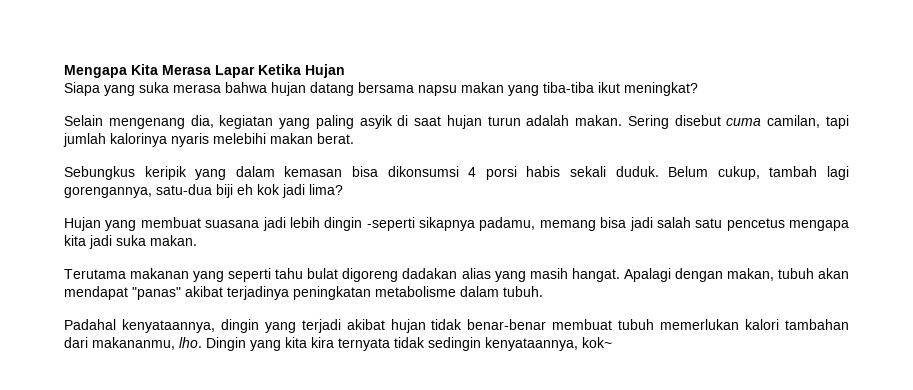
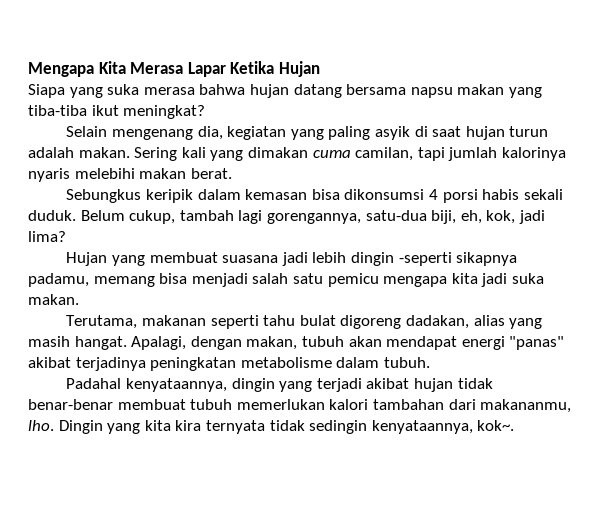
- Sering disebut cuma camilan, tapi jumlah kalorinya nyaris melebihi makan berat.
+ Sering kali yang dimakan cuma camilan, tapi jumlah kalorinya nyaris melebihi makan berat.
- Sebungkus keripik yang dalam kemasan bisa dikonsumsi 4 porsi habis sekali duduk.
+ Sebungkus keripik dalam kemasan bisa dikonsumsi 4 porsi habis sekali duduk.
- Belum cukup, tambah lagi gorengannya, satu-dua biji eh kok jadi lima?
+ Belum cukup, tambah lagi gorengannya, satu-dua biji, eh, kok, jadi lima?
- Hujan yang membuat suasana jadi lebih dingin -seperti sikapnya padamu, memang bisa jadi salah satu pencetus mengapa kita jadi suka makan.
+ Hujan yang membuat suasana jadi lebih dingin -seperti sikapnya padamu, memang bisa menjadi salah satu pemicu mengapa kita jadi suka makan.
- Terutama makanan yang seperti tahu bulat digoreng dadakan alias yang masih hangat.
+ Terutama, makanan seperti tahu bulat digoreng dadakan, alias yang masih hangat.
- Apalagi dengan makan, tubuh akan mendapat "panas" akibat terjadinya peningkatan metabolisme dalam tubuh.
+ Apalagi, dengan makan, tubuh akan mendapat energi "panas" akibat terjadinya peningkatan metabolisme dalam tubuh.
- Dingin yang kita kira ternyata tidak sedingin kenyataannya, kok~
+ Dingin yang kita kira ternyata tidak sedingin kenyataannya, kok~.

